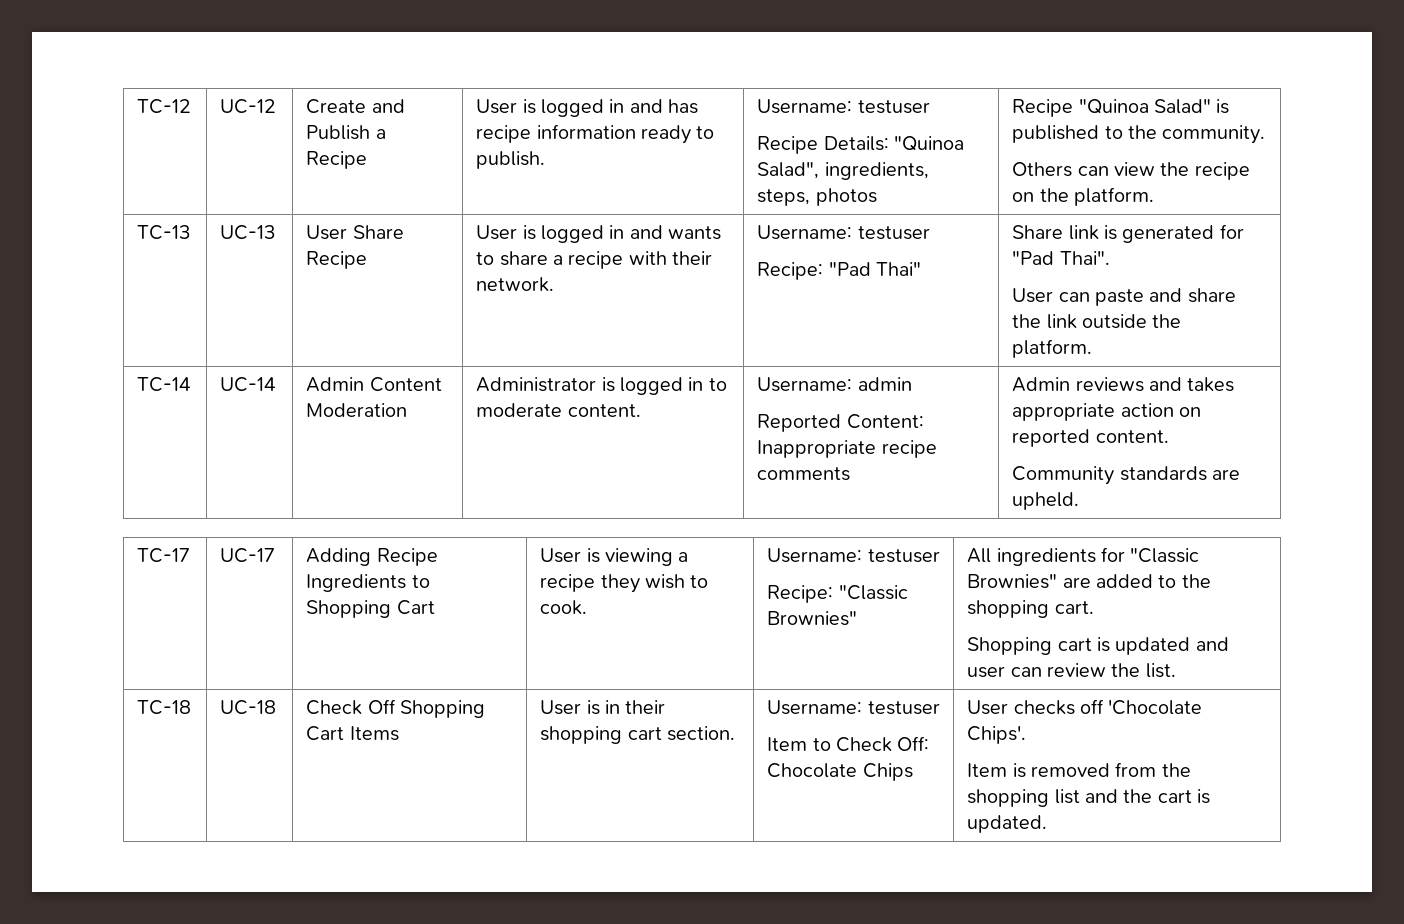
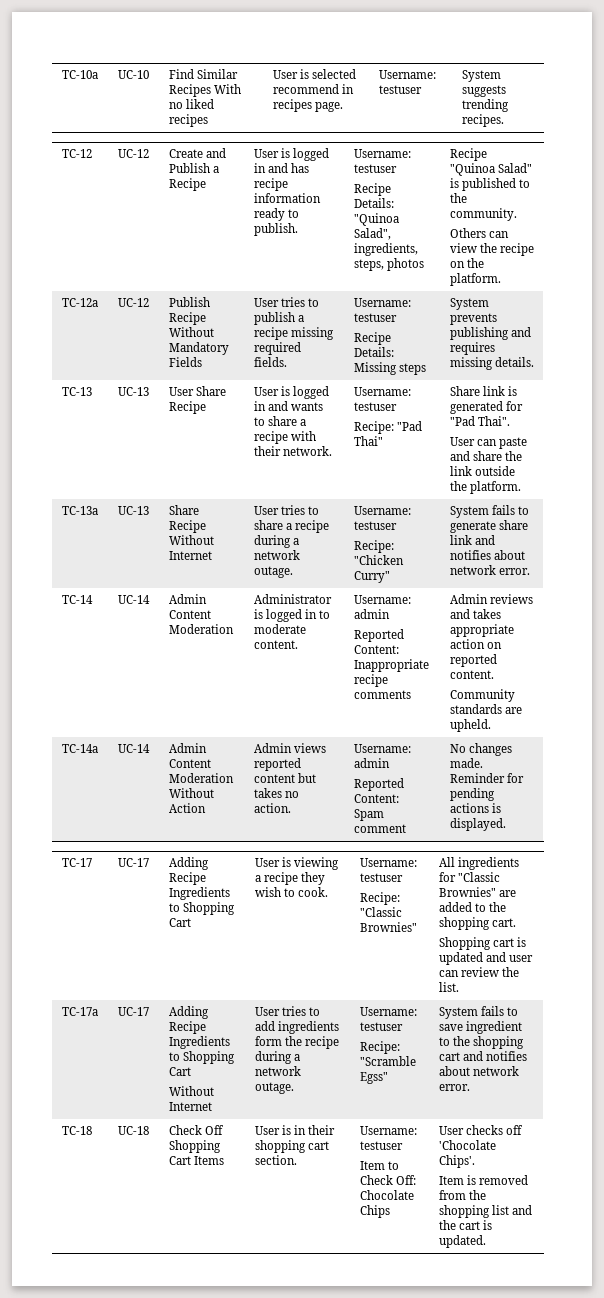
+ TC-10a | UC-10 | Find Similar Recipes With no liked recipes | User is selected recommend in recipes page. | Username: testuser | System suggests trending recipes.
+ TC-12a | UC-12 | Publish Recipe Without Mandatory Fields | User tries to publish a recipe missing required fields. | Username: testuser
+ Recipe Details: Missing steps | System prevents publishing and requires missing details.
+ TC-13a | UC-13 | Share Recipe Without Internet | User tries to share a recipe during a network outage. | Username: testuser
+ Recipe: "Chicken Curry" | System fails to generate share link and notifies about network error.
+ TC-14a | UC-14 | Admin Content Moderation Without Action | Admin views reported content but takes no action. | Username: admin
+ Reported Content: Spam comment | No changes made. Reminder for pending actions is displayed.
+ TC-17a | UC-17 | Adding Recipe Ingredients to Shopping Cart
+ Without Internet | User tries to add ingredients form the recipe during a network outage. | Username: testuser
+ Recipe: "Scramble Egss" | System fails to save ingredient to the shopping cart and notifies about network error.

